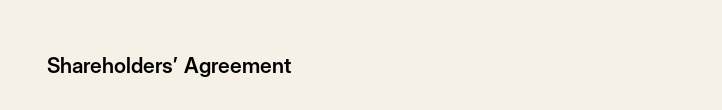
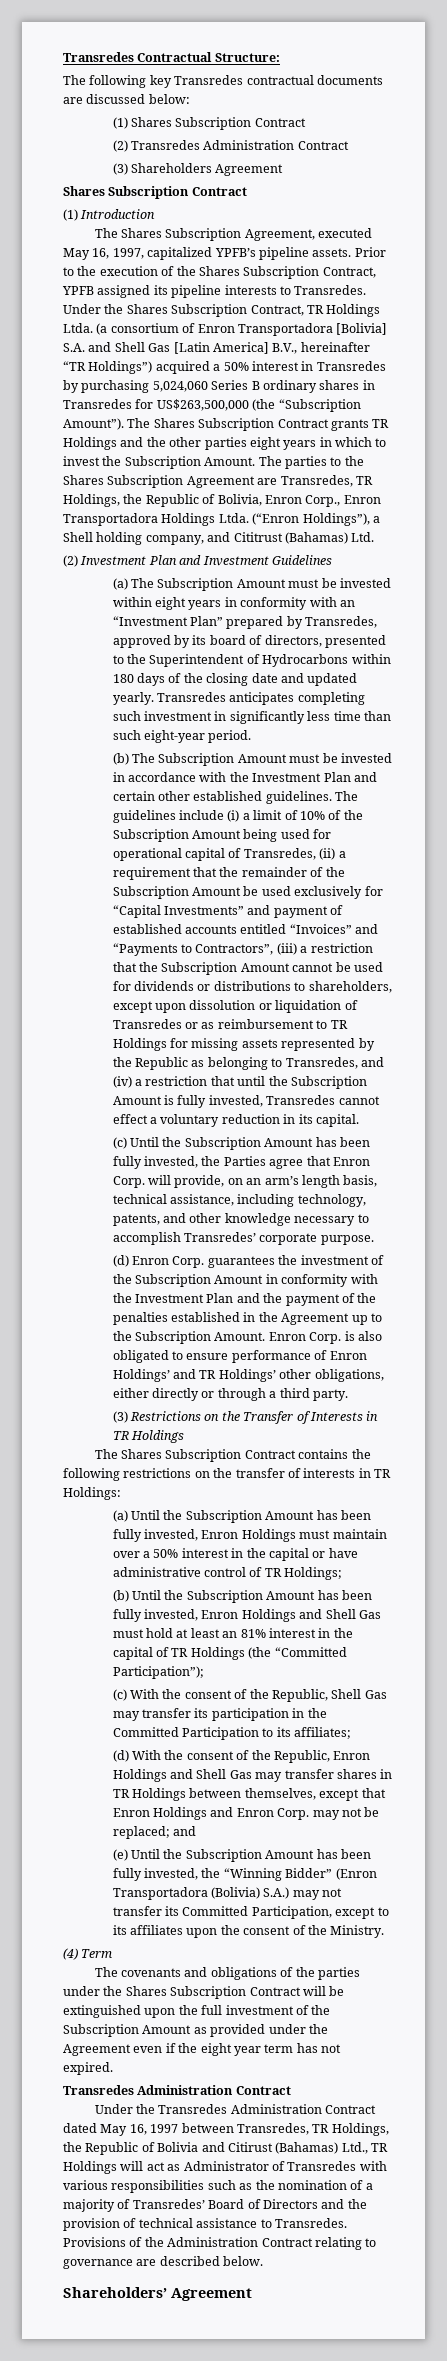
+ Transredes Contractual Structure:
+ The following key Transredes contractual documents are discussed below:
+ (1) Shares Subscription Contract
+ (2) Transredes Administration Contract
+ (3) Shareholders Agreement
+ Shares Subscription Contract
+ (1) Introduction
+ The Shares Subscription Agreement, executed May 16, 1997, capitalized YPFB’s pipeline assets. Prior to the execution of the Shares Subscription Contract, YPFB assigned its pipeline interests to Transredes. Under the Shares Subscription Contract, TR Holdings Ltda. (a consortium of Enron Transportadora [Bolivia] S.A. and Shell Gas [Latin America] B.V., hereinafter “TR Holdings”) acquired a 50% interest in Transredes by purchasing 5,024,060 Series B ordinary shares in Transredes for US$263,500,000 (the “Subscription Amount”). The Shares Subscription Contract grants TR Holdings and the other parties eight years in which to invest the Subscription Amount. The parties to the Shares Subscription Agreement are Transredes, TR Holdings, the Republic of Bolivia, Enron Corp., Enron Transportadora Holdings Ltda. (“Enron Holdings”), a Shell holding company, and Cititrust (Bahamas) Ltd.
+ (2) Investment Plan and Investment Guidelines
+ (a) The Subscription Amount must be invested within eight years in conformity with an “Investment Plan” prepared by Transredes, approved by its board of directors, presented to the Superintendent of Hydrocarbons within 180 days of the closing date and updated yearly. Transredes anticipates completing such investment in significantly less time than such eight-year period.
+ (b) The Subscription Amount must be invested in accordance with the Investment Plan and certain other established guidelines. The guidelines include (i) a limit of 10% of the Subscription Amount being used for operational capital of Transredes, (ii) a requirement that the remainder of the Subscription Amount be used exclusively for “Capital Investments” and payment of established accounts entitled “Invoices” and “Payments to Contractors”, (iii) a restriction that the Subscription Amount cannot be used for dividends or distributions to shareholders, except upon dissolution or liquidation of Transredes or as reimbursement to TR Holdings for missing assets represented by the Republic as belonging to Transredes, and (iv) a restriction that until the Subscription Amount is fully invested, Transredes cannot effect a voluntary reduction in its capital.
+ (c) Until the Subscription Amount has been fully invested, the Parties agree that Enron Corp. will provide, on an arm’s length basis, technical assistance, including technology, patents, and other knowledge necessary to accomplish Transredes’ corporate purpose.
+ (d) Enron Corp. guarantees the investment of the Subscription Amount in conformity with the Investment Plan and the payment of the penalties established in the Agreement up to the Subscription Amount. Enron Corp. is also obligated to ensure performance of Enron Holdings’ and TR Holdings’ other obligations, either directly or through a third party.
+ (3) Restrictions on the Transfer of Interests in TR Holdings
+ The Shares Subscription Contract contains the following restrictions on the transfer of interests in TR Holdings:
+ (a) Until the Subscription Amount has been fully invested, Enron Holdings must maintain over a 50% interest in the capital or have administrative control of TR Holdings;
+ (b) Until the Subscription Amount has been fully invested, Enron Holdings and Shell Gas must hold at least an 81% interest in the capital of TR Holdings (the “Committed Participation”);
+ (c) With the consent of the Republic, Shell Gas may transfer its participation in the Committed Participation to its affiliates;
+ (d) With the consent of the Republic, Enron Holdings and Shell Gas may transfer shares in TR Holdings between themselves, except that Enron Holdings and Enron Corp. may not be replaced; and
+ (e) Until the Subscription Amount has been fully invested, the “Winning Bidder” (Enron Transportadora (Bolivia) S.A.) may not transfer its Committed Participation, except to its affiliates upon the consent of the Ministry.
+ (4) Term
+ The covenants and obligations of the parties under the Shares Subscription Contract will be extinguished upon the full investment of the Subscription Amount as provided under the Agreement even if the eight year term has not expired.
+ Transredes Administration Contract
+ Under the Transredes Administration Contract dated May 16, 1997 between Transredes, TR Holdings, the Republic of Bolivia and Citirust (Bahamas) Ltd., TR Holdings will act as Administrator of Transredes with various responsibilities such as the nomination of a majority of Transredes’ Board of Directors and the provision of technical assistance to Transredes. Provisions of the Administration Contract relating to governance are described below.

